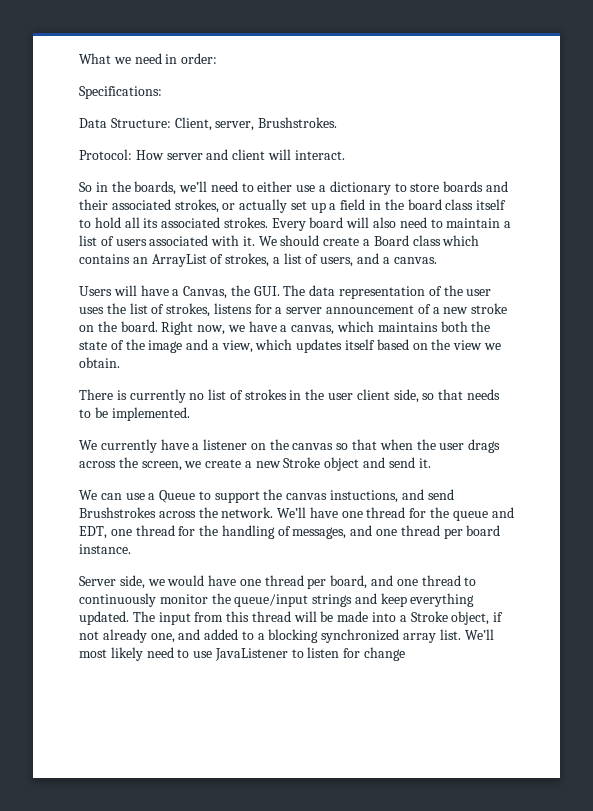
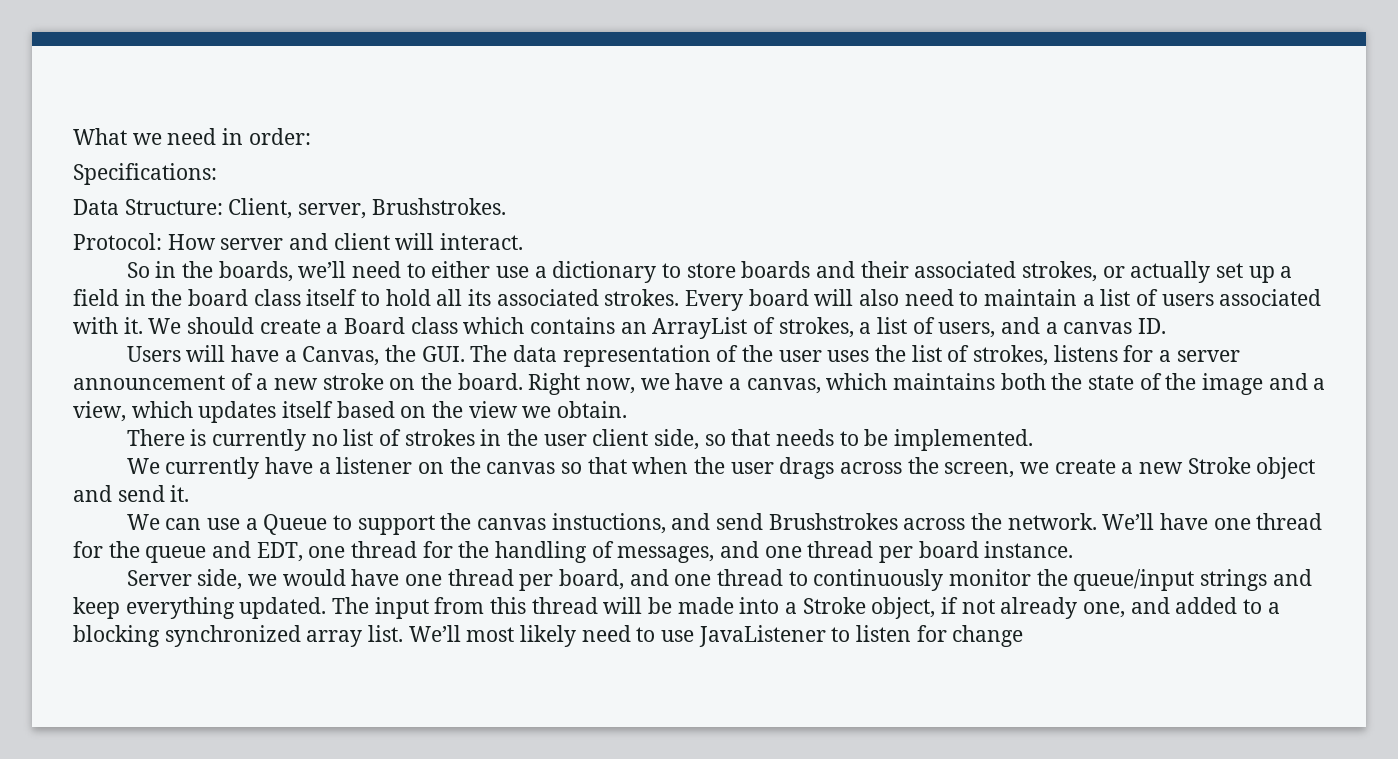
- We should create a Board class which contains an ArrayList of strokes, a list of users, and a canvas.
+ We should create a Board class which contains an ArrayList of strokes, a list of users, and a canvas ID.

